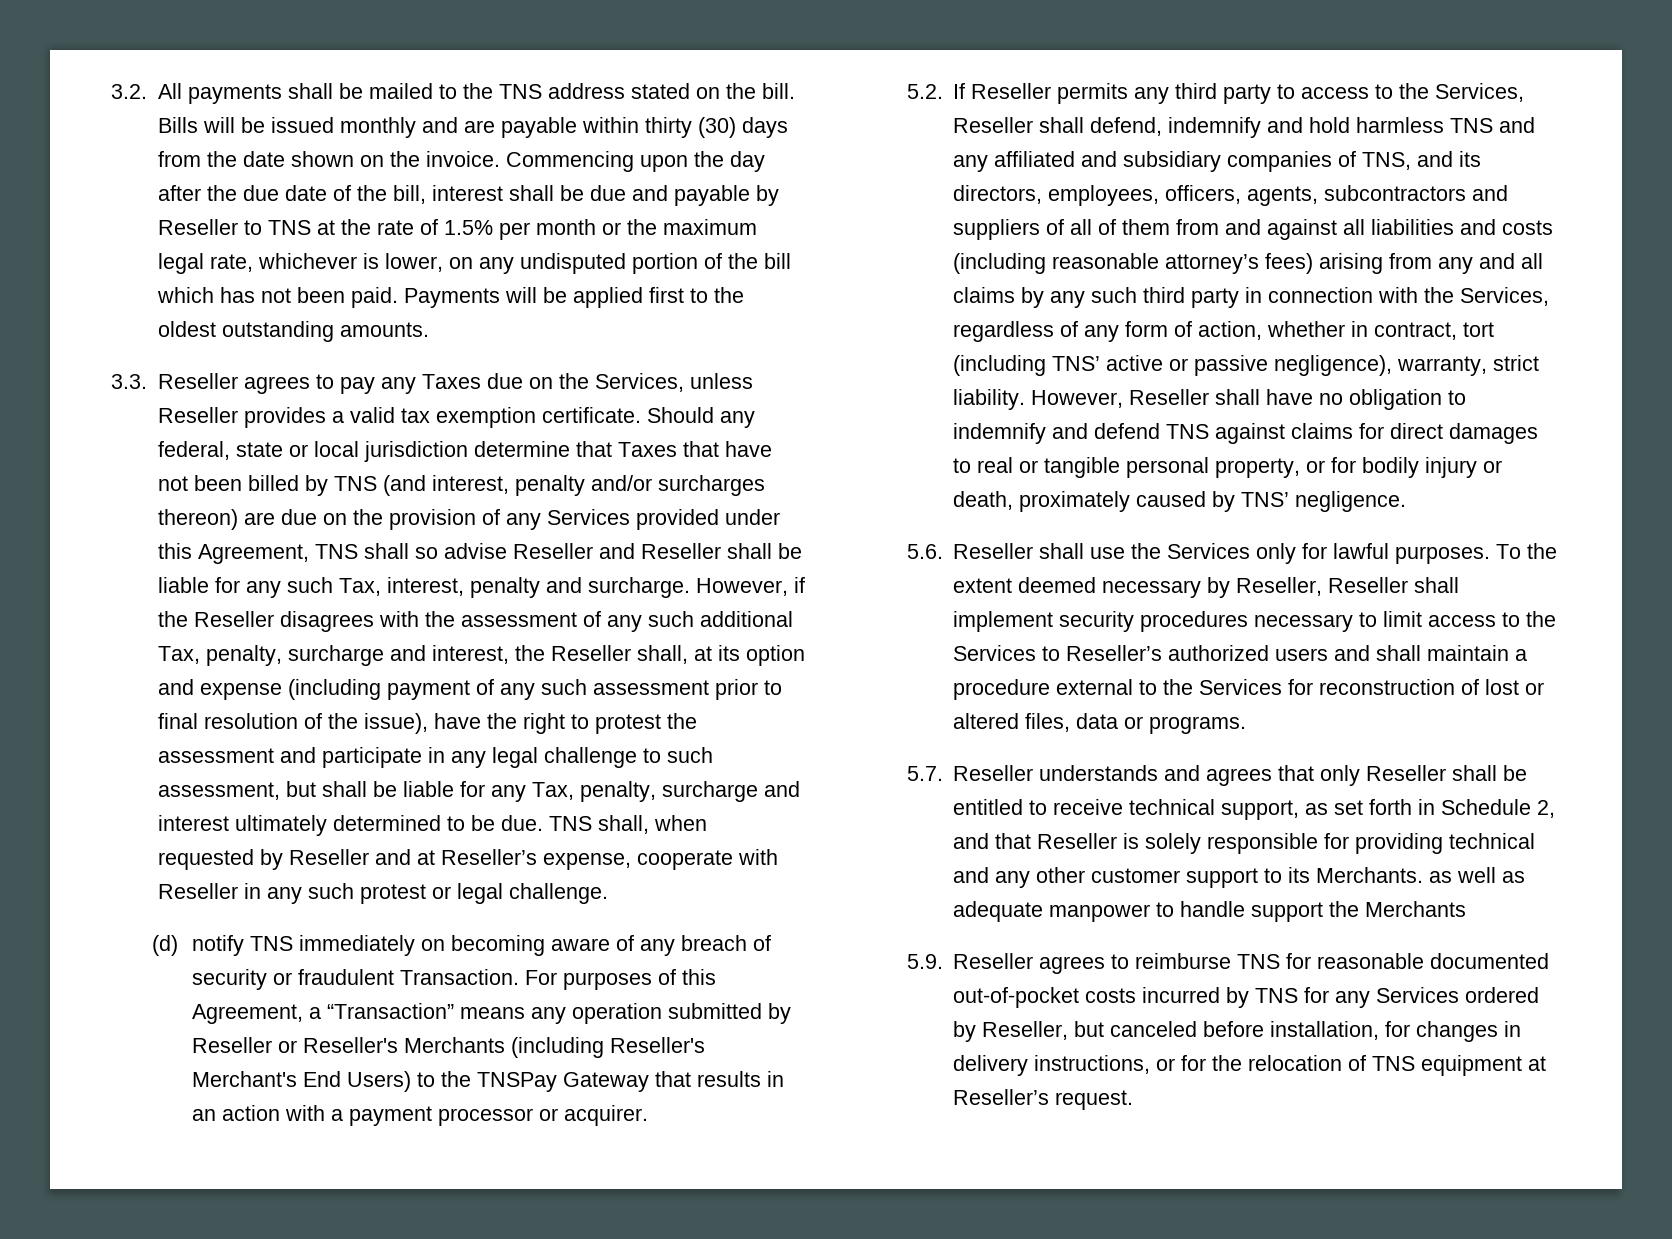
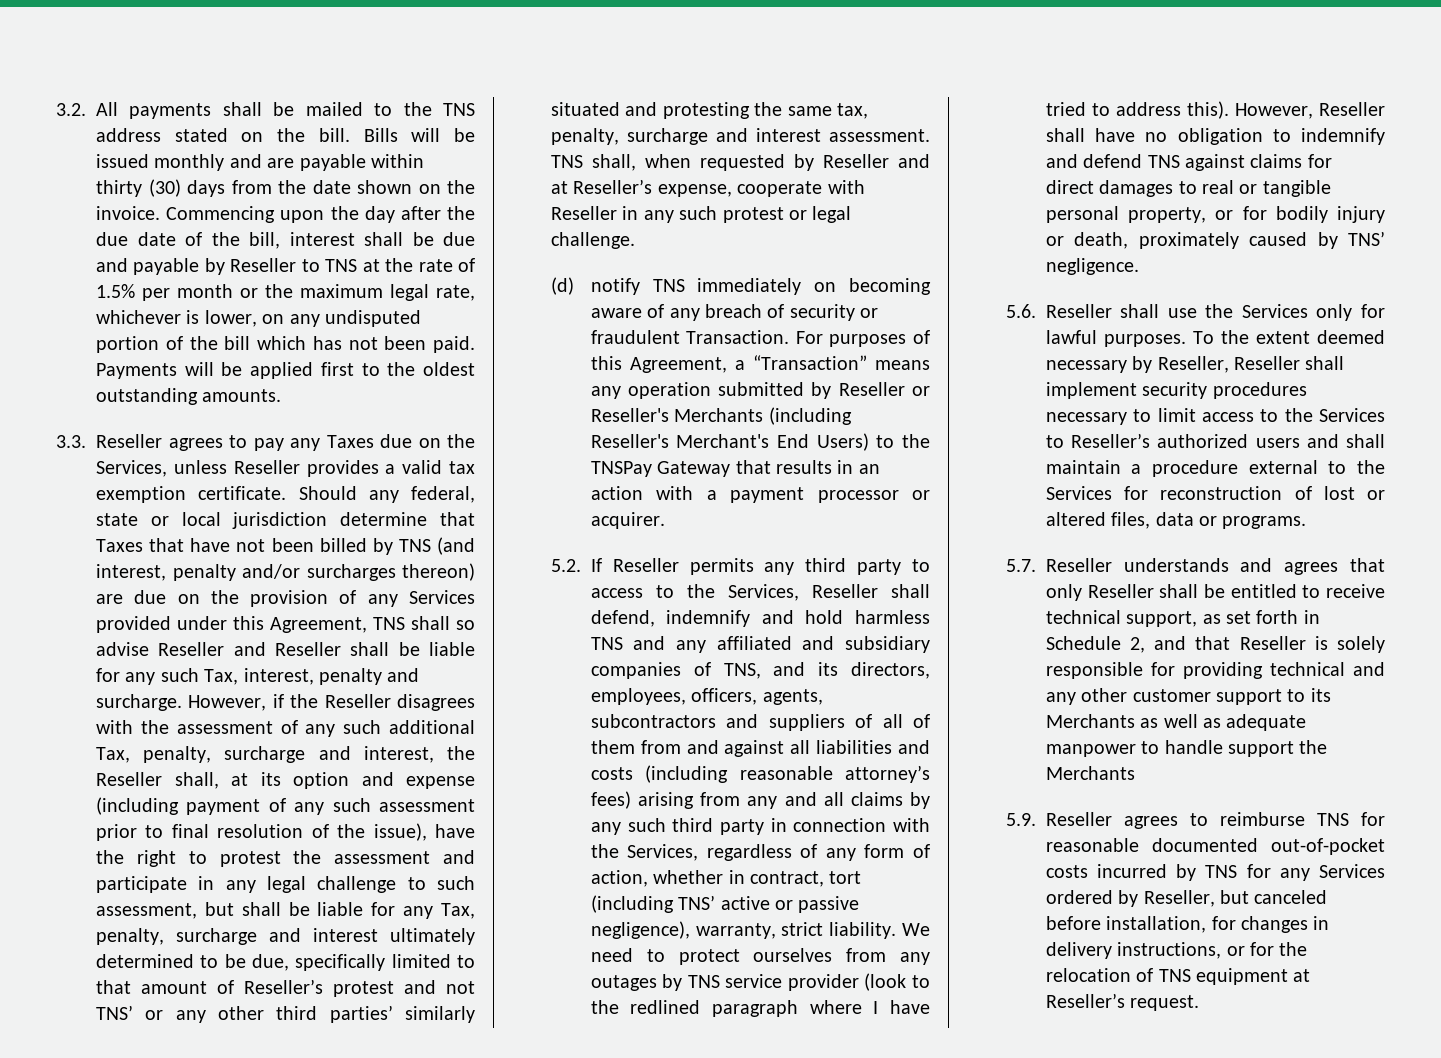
- However, if the Reseller disagrees with the assessment of any such additional Tax, penalty, surcharge and interest, the Reseller shall, at its option and expense (including payment of any such assessment prior to final resolution of the issue), have the right to protest the assessment and participate in any legal challenge to such assessment, but shall be liable for any Tax, penalty, surcharge and interest ultimately determined to be due.
+ However, if the Reseller disagrees with the assessment of any such additional Tax, penalty, surcharge and interest, the Reseller shall, at its option and expense (including payment of any such assessment prior to final resolution of the issue), have the right to protest the assessment and participate in any legal challenge to such assessment, but shall be liable for any Tax, penalty, surcharge and interest ultimately determined to be due, specifically limited to that amount of Reseller’s protest and not TNS’ or any other third parties’ similarly situated and protesting the same tax, penalty, surcharge and interest assessment.
+ We need to protect ourselves from any outages by TNS service provider (look to the redlined paragraph where I have tried to address this).
- 5.7. Reseller understands and agrees that only Reseller shall be entitled to receive technical support, as set forth in Schedule 2, and that Reseller is solely responsible for providing technical and any other customer support to its Merchants. as well as adequate manpower to handle support the Merchants
+ 5.7. Reseller understands and agrees that only Reseller shall be entitled to receive technical support, as set forth in Schedule 2, and that Reseller is solely responsible for providing technical and any other customer support to its Merchants as well as adequate manpower to handle support the Merchants

